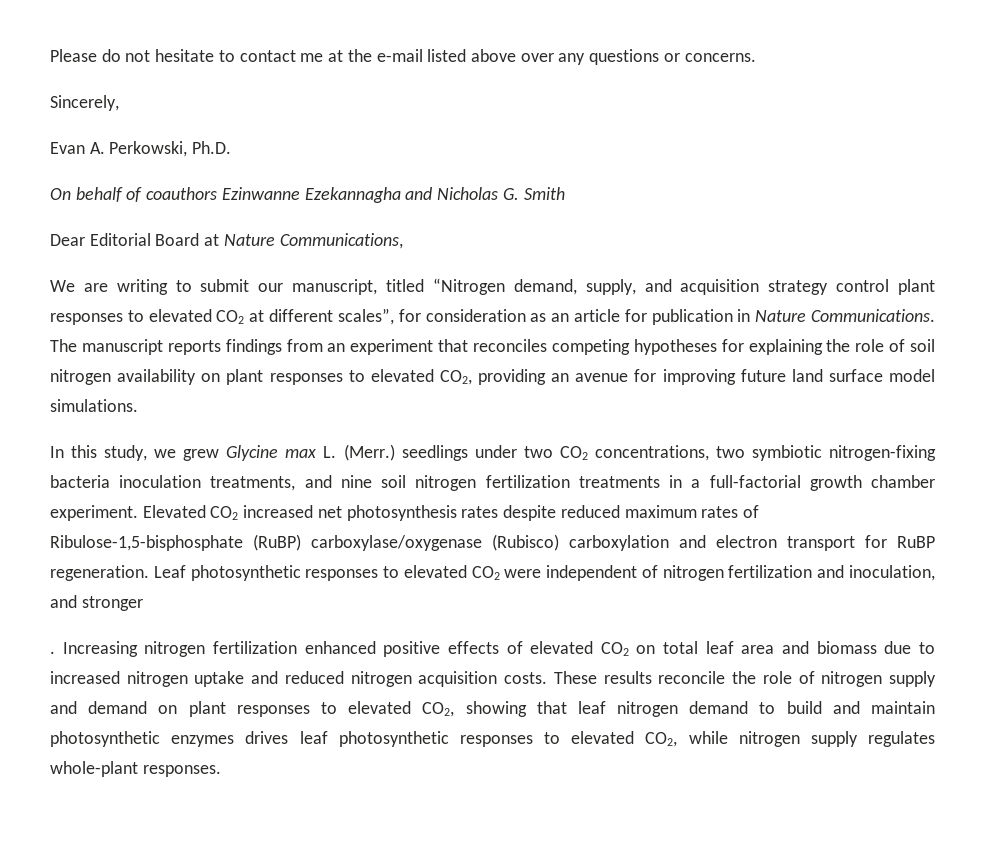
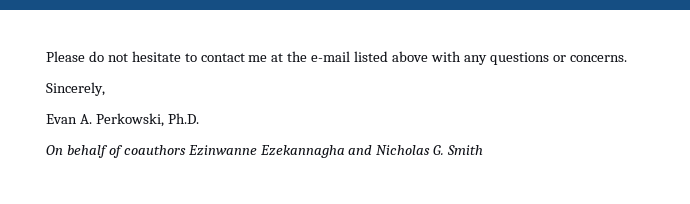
- Please do not hesitate to contact me at the e-mail listed above over any questions or concerns.
+ Please do not hesitate to contact me at the e-mail listed above with any questions or concerns.
- Dear Editorial Board at Nature Communications,
- We are writing to submit our manuscript, titled “Nitrogen demand, supply, and acquisition strategy control plant responses to elevated CO2 at different scales”, for consideration as an article for publication in Nature Communications. The manuscript reports findings from an experiment that reconciles competing hypotheses for explaining the role of soil nitrogen availability on plant responses to elevated CO2, providing an avenue for improving future land surface model simulations.
- In this study, we grew Glycine max L. (Merr.) seedlings under two CO2 concentrations, two symbiotic nitrogen-fixing bacteria inoculation treatments, and nine soil nitrogen fertilization treatments in a full-factorial growth chamber experiment. Elevated CO2 increased net photosynthesis rates despite reduced maximum rates of Ribulose-1,5-bisphosphate (RuBP) carboxylase/oxygenase (Rubisco) carboxylation and electron transport for RuBP regeneration. Leaf photosynthetic responses to elevated CO2 were independent of nitrogen fertilization and inoculation, and stronger
- . Increasing nitrogen fertilization enhanced positive effects of elevated CO2 on total leaf area and biomass due to increased nitrogen uptake and reduced nitrogen acquisition costs. These results reconcile the role of nitrogen supply and demand on plant responses to elevated CO2, showing that leaf nitrogen demand to build and maintain photosynthetic enzymes drives leaf photosynthetic responses to elevated CO2, while nitrogen supply regulates whole-plant responses.

